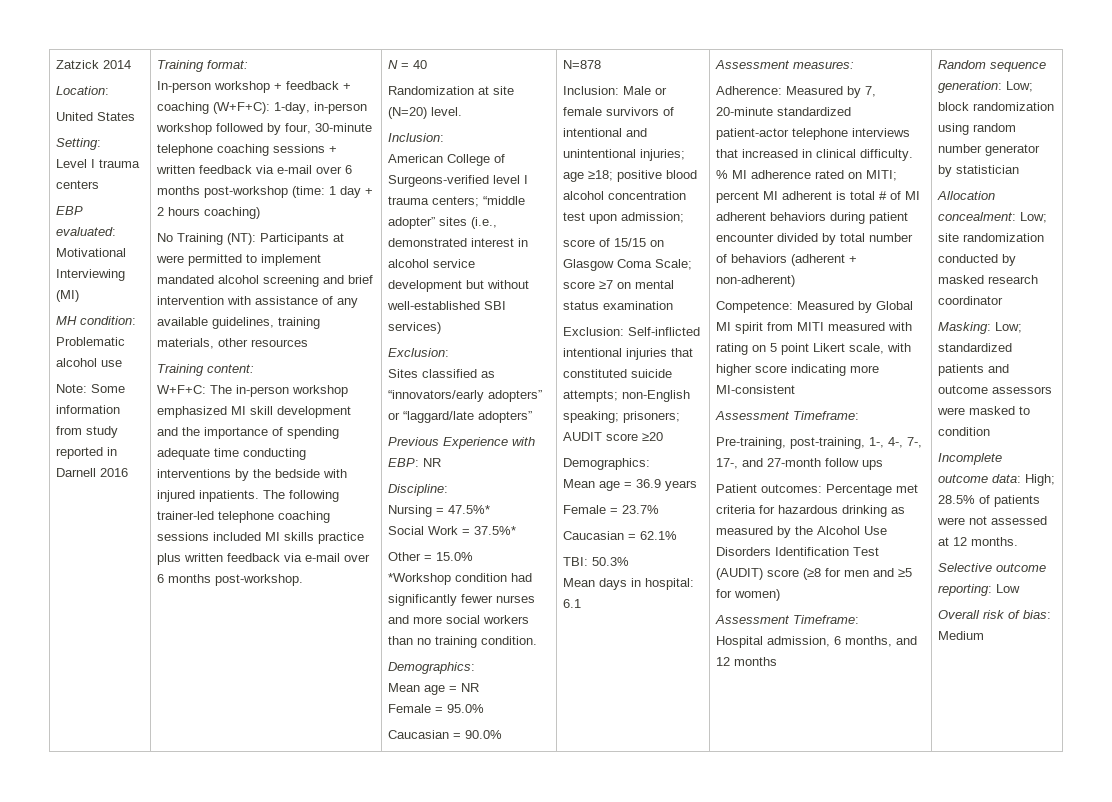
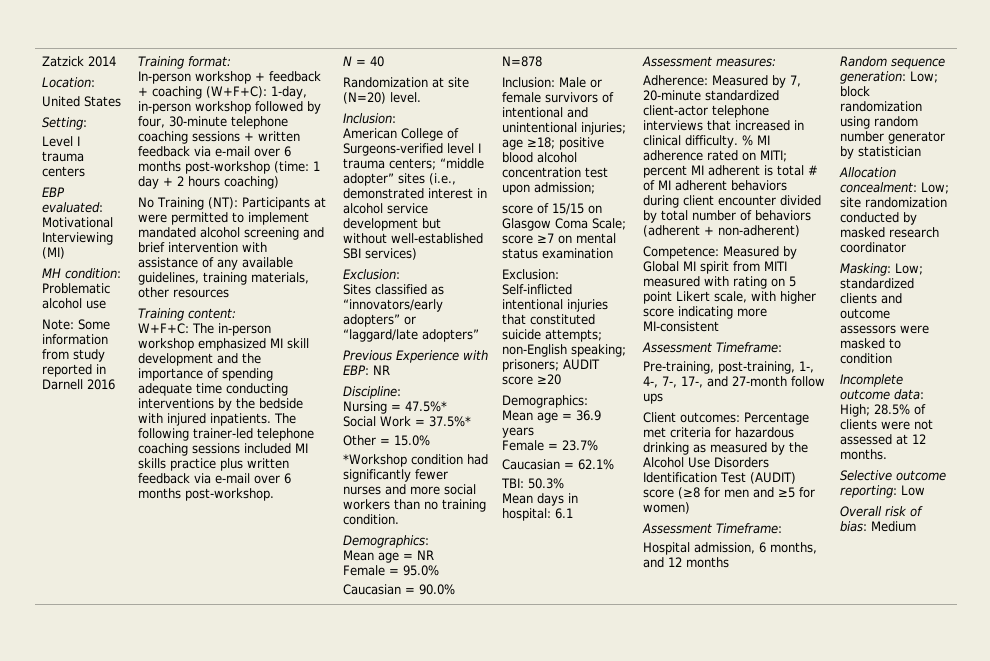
- Adherence: Measured by 7, 20-minute standardized patient-actor telephone interviews that increased in clinical difficulty.
+ Adherence: Measured by 7, 20-minute standardized client-actor telephone interviews that increased in clinical difficulty.
- % MI adherence rated on MITI; percent MI adherent is total # of MI adherent behaviors during patient encounter divided by total number of behaviors (adherent + non-adherent)
+ % MI adherence rated on MITI; percent MI adherent is total # of MI adherent behaviors during client encounter divided by total number of behaviors (adherent + non-adherent)
- Patient outcomes: Percentage met criteria for hazardous drinking as measured by the Alcohol Use Disorders Identification Test (AUDIT) score (≥8 for men and ≥5 for women)
+ Client outcomes: Percentage met criteria for hazardous drinking as measured by the Alcohol Use Disorders Identification Test (AUDIT) score (≥8 for men and ≥5 for women)
- Masking: Low; standardized patients and outcome assessors were masked to condition
+ Masking: Low; standardized clients and outcome assessors were masked to condition
- Incomplete outcome data: High; 28.5% of patients were not assessed at 12 months.
+ Incomplete outcome data: High; 28.5% of clients were not assessed at 12 months.

